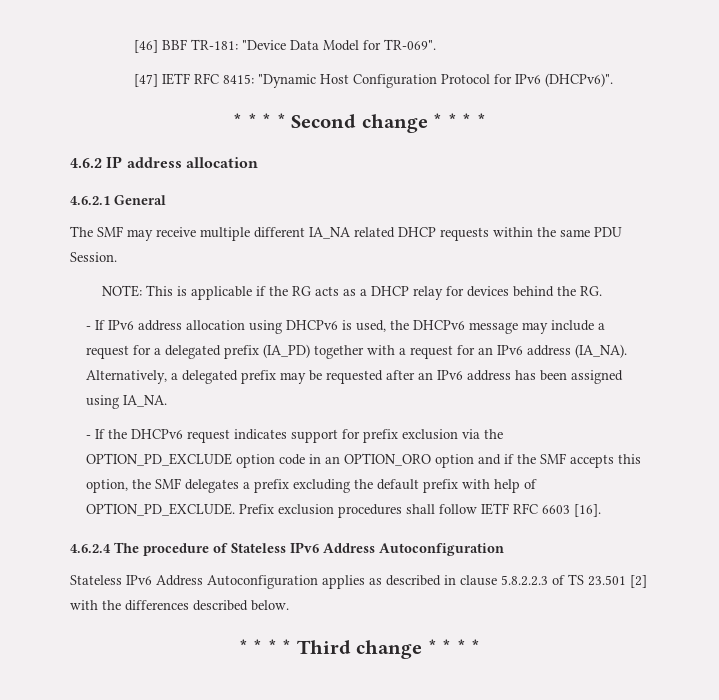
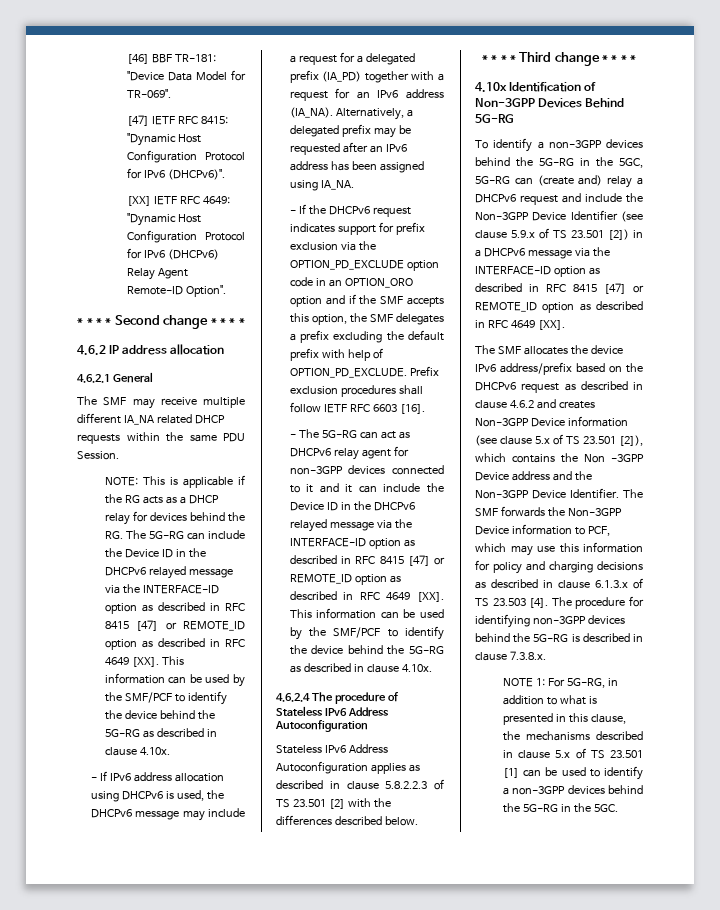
+ [XX] IETF RFC 4649: "Dynamic Host Configuration Protocol for IPv6 (DHCPv6) Relay Agent Remote-ID Option".
- NOTE: This is applicable if the RG acts as a DHCP relay for devices behind the RG.
+ NOTE: This is applicable if the RG acts as a DHCP relay for devices behind the RG. The 5G-RG can include the Device ID in the DHCPv6 relayed message via the INTERFACE-ID option as described in RFC 8415 [47] or REMOTE_ID option as described in RFC 4649 [XX]. This information can be used by the SMF/PCF to identify the device behind the 5G-RG as described in clause 4.10x.
+ - The 5G-RG can act as DHCPv6 relay agent for non-3GPP devices connected to it and it can include the Device ID in the DHCPv6 relayed message via the INTERFACE-ID option as described in RFC 8415 [47] or REMOTE_ID option as described in RFC 4649 [XX]. This information can be used by the SMF/PCF to identify the device behind the 5G-RG as described in clause 4.10x.
+ 4.10x Identification of Non-3GPP Devices Behind 5G-RG
+ To identify a non-3GPP devices behind the 5G-RG in the 5GC, 5G-RG can (create and) relay a DHCPv6 request and include the Non-3GPP Device Identifier (see clause 5.9.x of TS 23.501 [2]) in a DHCPv6 message via the INTERFACE-ID option as described in RFC 8415 [47] or REMOTE_ID option as described in RFC 4649 [XX].
+ The SMF allocates the device IPv6 address/prefix based on the DHCPv6 request as described in clause 4.6.2 and creates Non-3GPP Device information (see clause 5.x of TS 23.501 [2]), which contains the Non -3GPP Device address and the Non-3GPP Device Identifier. The SMF forwards the Non-3GPP Device information to PCF, which may use this information for policy and charging decisions as described in clause 6.1.3.x of TS 23.503 [4]. The procedure for identifying non-3GPP devices behind the 5G-RG is described in clause 7.3.8.x.
+ NOTE 1: For 5G-RG, in addition to what is presented in this clause, the mechanisms described in clause 5.x of TS 23.501 [1] can be used to identify a non-3GPP devices behind the 5G-RG in the 5GC.

